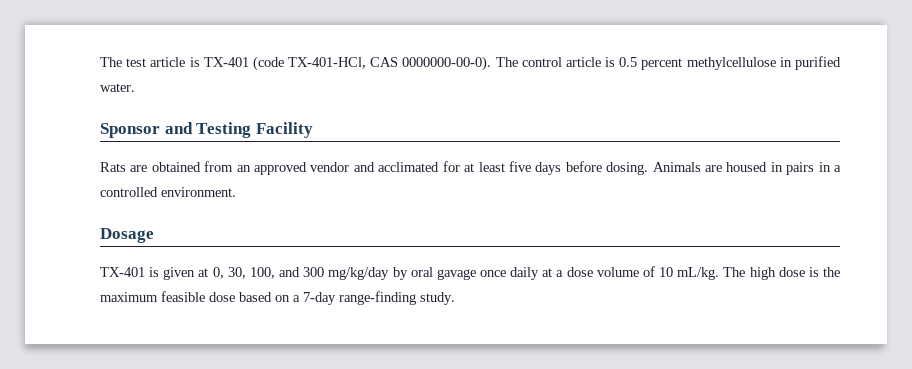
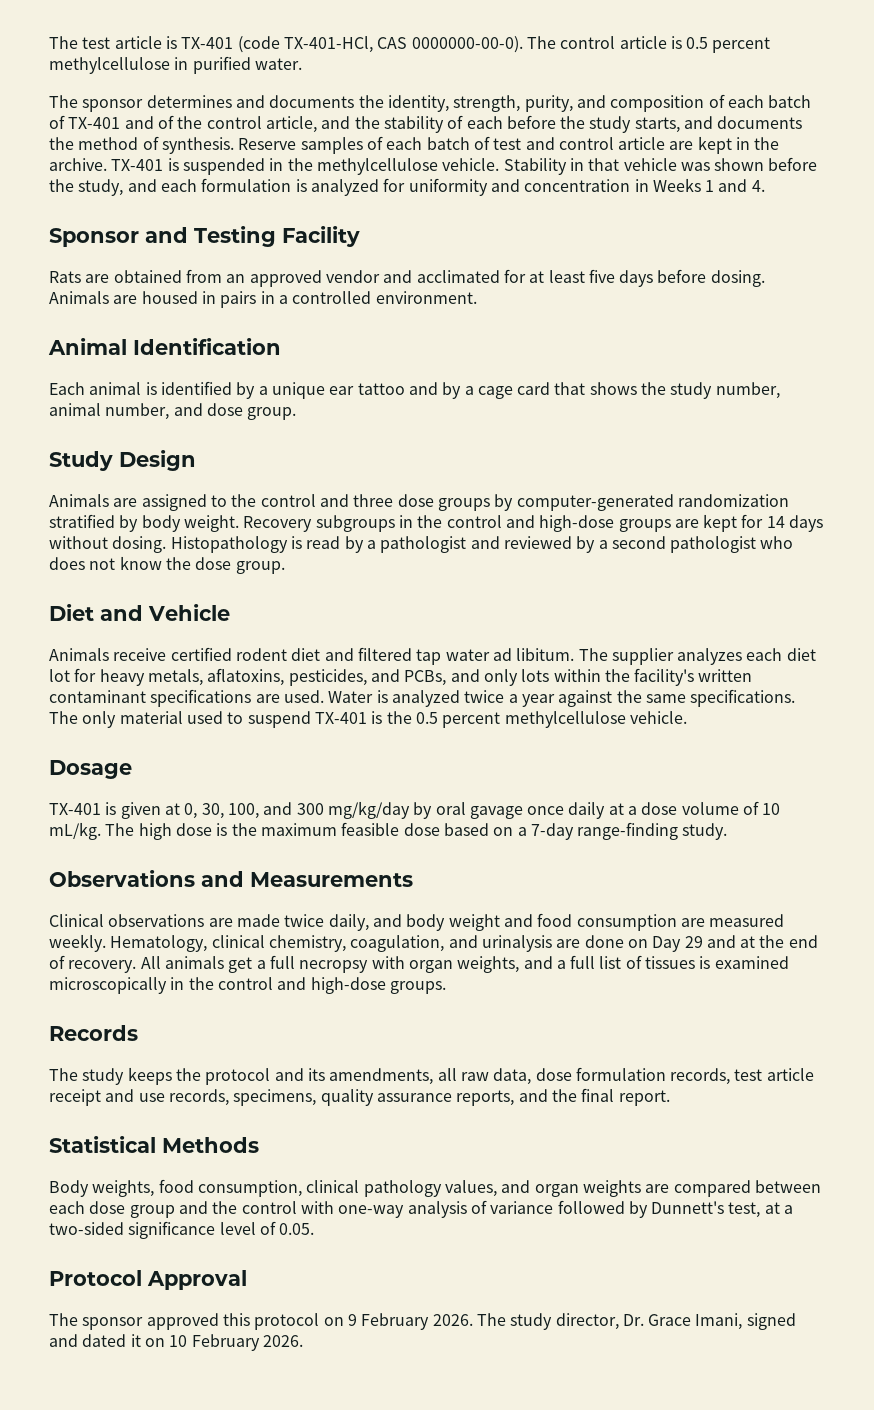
+ The sponsor determines and documents the identity, strength, purity, and composition of each batch of TX-401 and of the control article, and the stability of each before the study starts, and documents the method of synthesis. Reserve samples of each batch of test and control article are kept in the archive. TX-401 is suspended in the methylcellulose vehicle. Stability in that vehicle was shown before the study, and each formulation is analyzed for uniformity and concentration in Weeks 1 and 4.
+ Animal Identification
+ Each animal is identified by a unique ear tattoo and by a cage card that shows the study number, animal number, and dose group.
+ Study Design
+ Animals are assigned to the control and three dose groups by computer-generated randomization stratified by body weight. Recovery subgroups in the control and high-dose groups are kept for 14 days without dosing. Histopathology is read by a pathologist and reviewed by a second pathologist who does not know the dose group.
+ Diet and Vehicle
+ Animals receive certified rodent diet and filtered tap water ad libitum. The supplier analyzes each diet lot for heavy metals, aflatoxins, pesticides, and PCBs, and only lots within the facility's written contaminant specifications are used. Water is analyzed twice a year against the same specifications. The only material used to suspend TX-401 is the 0.5 percent methylcellulose vehicle.
+ Observations and Measurements
+ Clinical observations are made twice daily, and body weight and food consumption are measured weekly. Hematology, clinical chemistry, coagulation, and urinalysis are done on Day 29 and at the end of recovery. All animals get a full necropsy with organ weights, and a full list of tissues is examined microscopically in the control and high-dose groups.
+ Records
+ The study keeps the protocol and its amendments, all raw data, dose formulation records, test article receipt and use records, specimens, quality assurance reports, and the final report.
+ Statistical Methods
+ Body weights, food consumption, clinical pathology values, and organ weights are compared between each dose group and the control with one-way analysis of variance followed by Dunnett's test, at a two-sided significance level of 0.05.
+ Protocol Approval
+ The sponsor approved this protocol on 9 February 2026. The study director, Dr. Grace Imani, signed and dated it on 10 February 2026.

